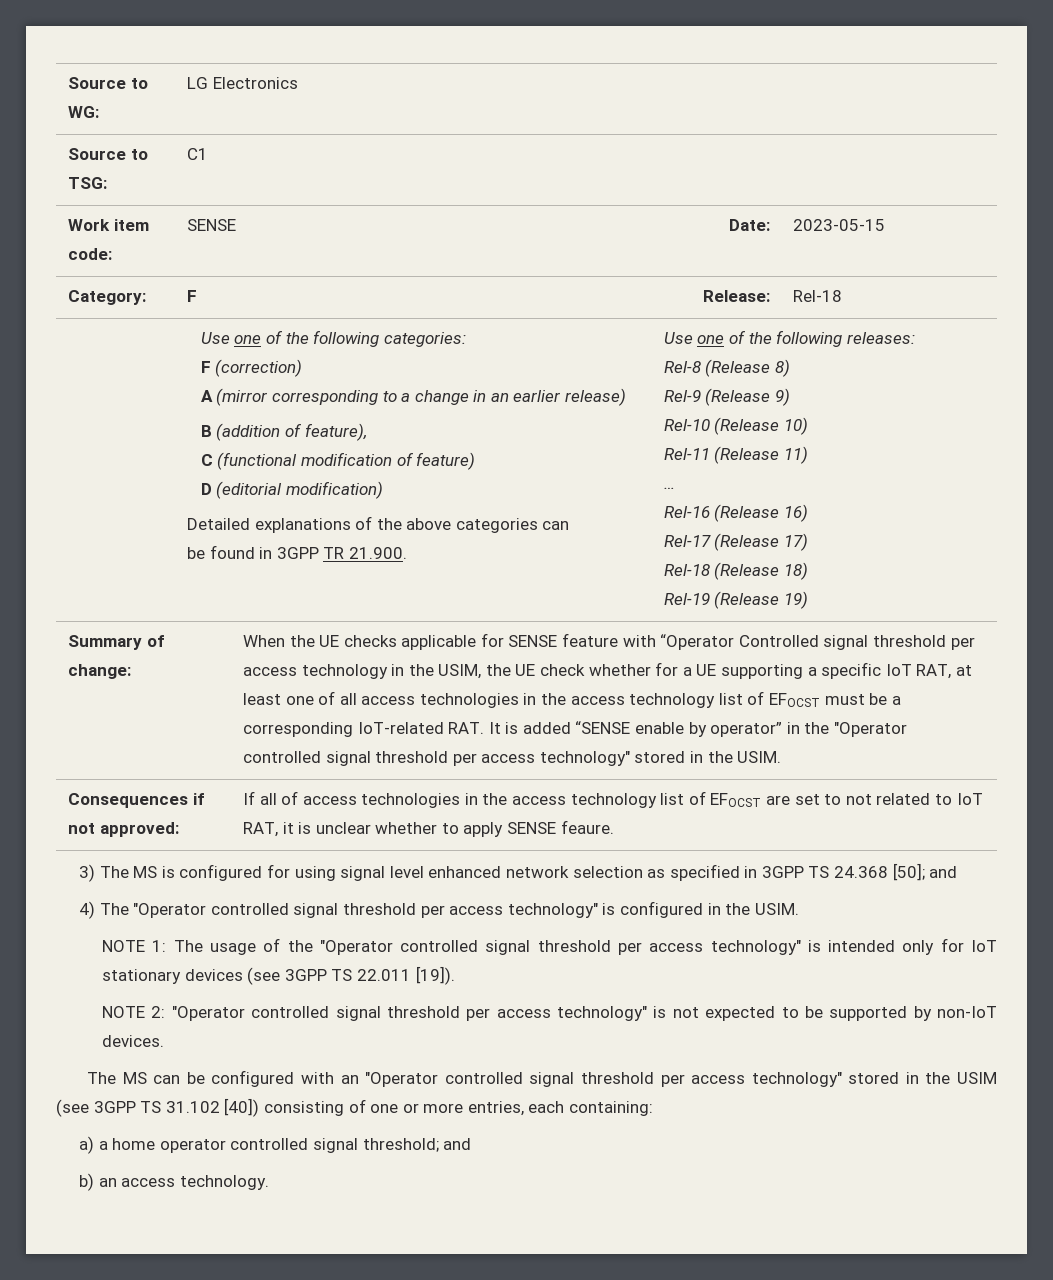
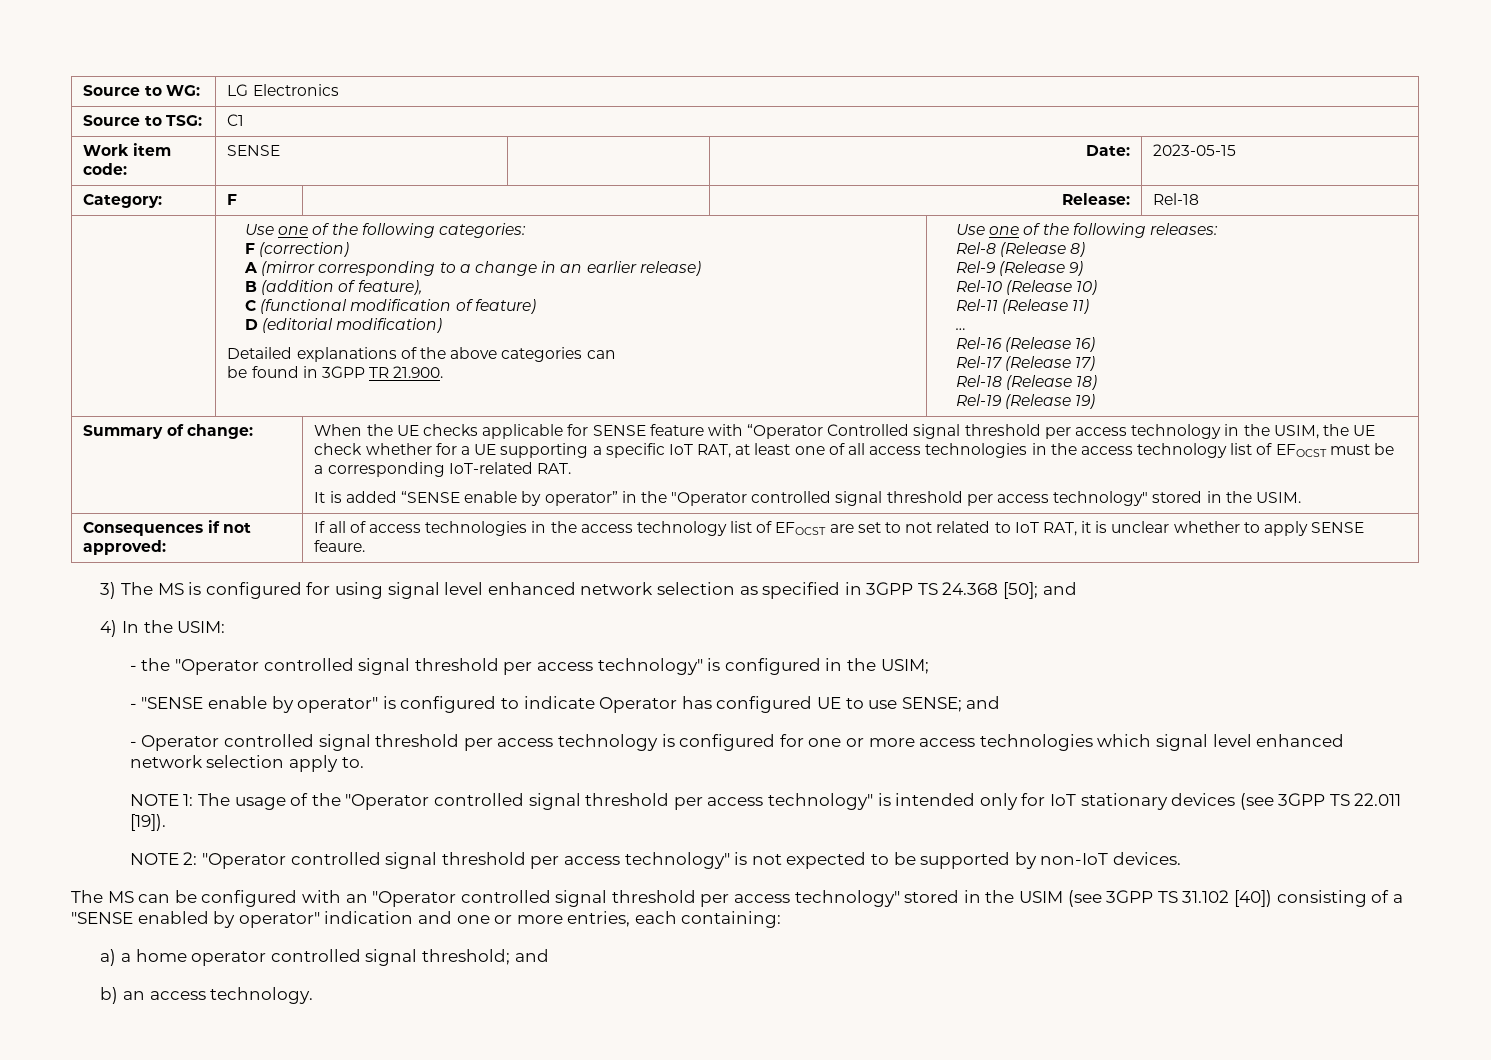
- When the UE checks applicable for SENSE feature with “Operator Controlled signal threshold per access technology in the USIM, the UE check whether for a UE supporting a specific IoT RAT, at least one of all access technologies in the access technology list of EFOCST must be a corresponding IoT-related RAT. It is added “SENSE enable by operator” in the "Operator controlled signal threshold per access technology" stored in the USIM.
+ When the UE checks applicable for SENSE feature with “Operator Controlled signal threshold per access technology in the USIM, the UE check whether for a UE supporting a specific IoT RAT, at least one of all access technologies in the access technology list of EFOCST must be a corresponding IoT-related RAT.
+ It is added “SENSE enable by operator” in the "Operator controlled signal threshold per access technology" stored in the USIM.
- 4) The "Operator controlled signal threshold per access technology" is configured in the USIM.
+ 4) In the USIM:
+ - the "Operator controlled signal threshold per access technology" is configured in the USIM;
+ - "SENSE enable by operator" is configured to indicate Operator has configured UE to use SENSE; and
+ - Operator controlled signal threshold per access technology is configured for one or more access technologies which signal level enhanced network selection apply to.
- The MS can be configured with an "Operator controlled signal threshold per access technology" stored in the USIM (see 3GPP TS 31.102 [40]) consisting of one or more entries, each containing:
+ The MS can be configured with an "Operator controlled signal threshold per access technology" stored in the USIM (see 3GPP TS 31.102 [40]) consisting of a "SENSE enabled by operator" indication and one or more entries, each containing:

